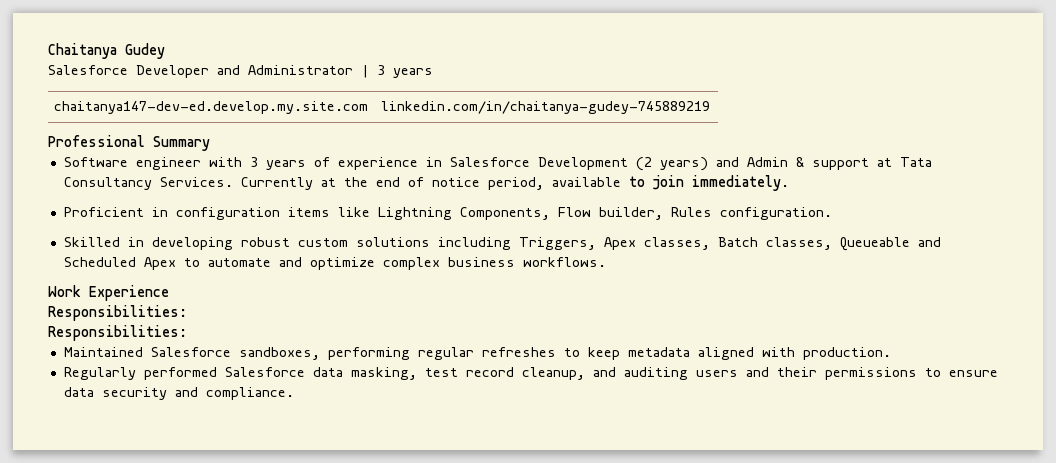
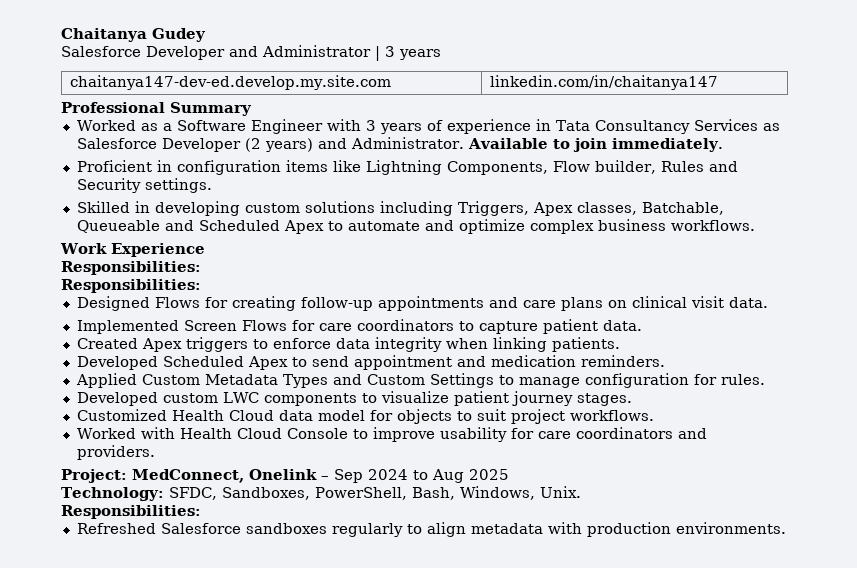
- chaitanya147-dev-ed.develop.my.site.com | linkedin.com/in/chaitanya-gudey-745889219
+ chaitanya147-dev-ed.develop.my.site.com | linkedin.com/in/chaitanya147
- Software engineer with 3 years of experience in Salesforce Development (2 years) and Admin & support at Tata Consultancy Services. Currently at the end of notice period, available to join immediately.
+ Worked as a Software Engineer with 3 years of experience in Tata Consultancy Services as Salesforce Developer (2 years) and Administrator. Available to join immediately.
- Proficient in configuration items like Lightning Components, Flow builder, Rules configuration.
+ Proficient in configuration items like Lightning Components, Flow builder, Rules and Security settings.
- Skilled in developing robust custom solutions including Triggers, Apex classes, Batch classes, Queueable and Scheduled Apex to automate and optimize complex business workflows.
+ Skilled in developing custom solutions including Triggers, Apex classes, Batchable, Queueable and Scheduled Apex to automate and optimize complex business workflows.
- Maintained Salesforce sandboxes, performing regular refreshes to keep metadata aligned with production.
- Regularly performed Salesforce data masking, test record cleanup, and auditing users and their permissions to ensure data security and compliance.
+ Designed Flows for creating follow-up appointments and care plans on clinical visit data.
+ Implemented Screen Flows for care coordinators to capture patient data.
+ Created Apex triggers to enforce data integrity when linking patients.
+ Developed Scheduled Apex to send appointment and medication reminders.
+ Applied Custom Metadata Types and Custom Settings to manage configuration for rules.
+ Developed custom LWC components to visualize patient journey stages.
+ Customized Health Cloud data model for objects to suit project workflows.
+ Worked with Health Cloud Console to improve usability for care coordinators and providers.
+ Project: MedConnect, Onelink – Sep 2024 to Aug 2025
+ Technology: SFDC, Sandboxes, PowerShell, Bash, Windows, Unix.
+ Responsibilities:
+ Refreshed Salesforce sandboxes regularly to align metadata with production environments.

